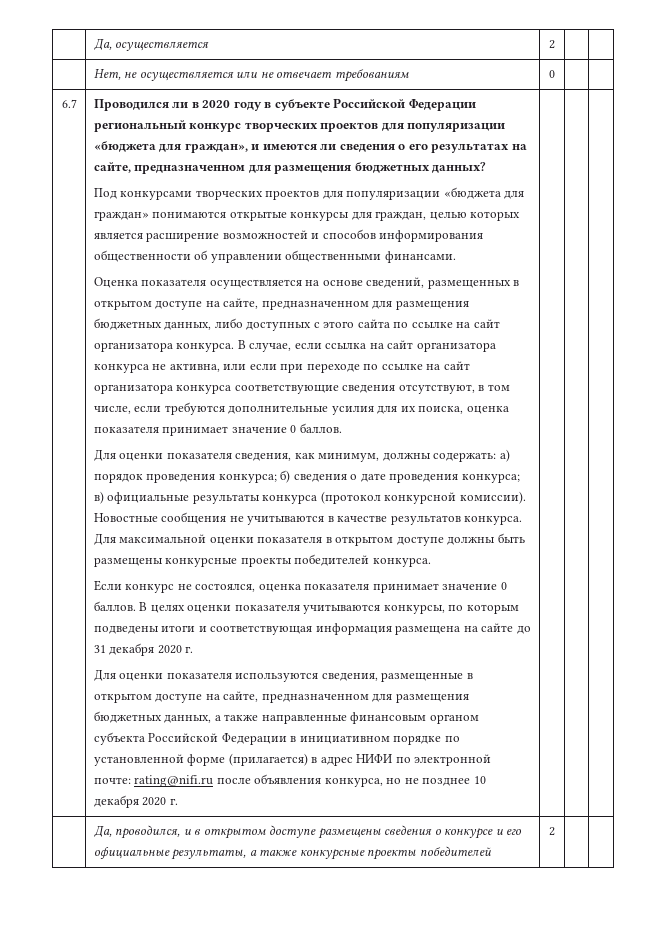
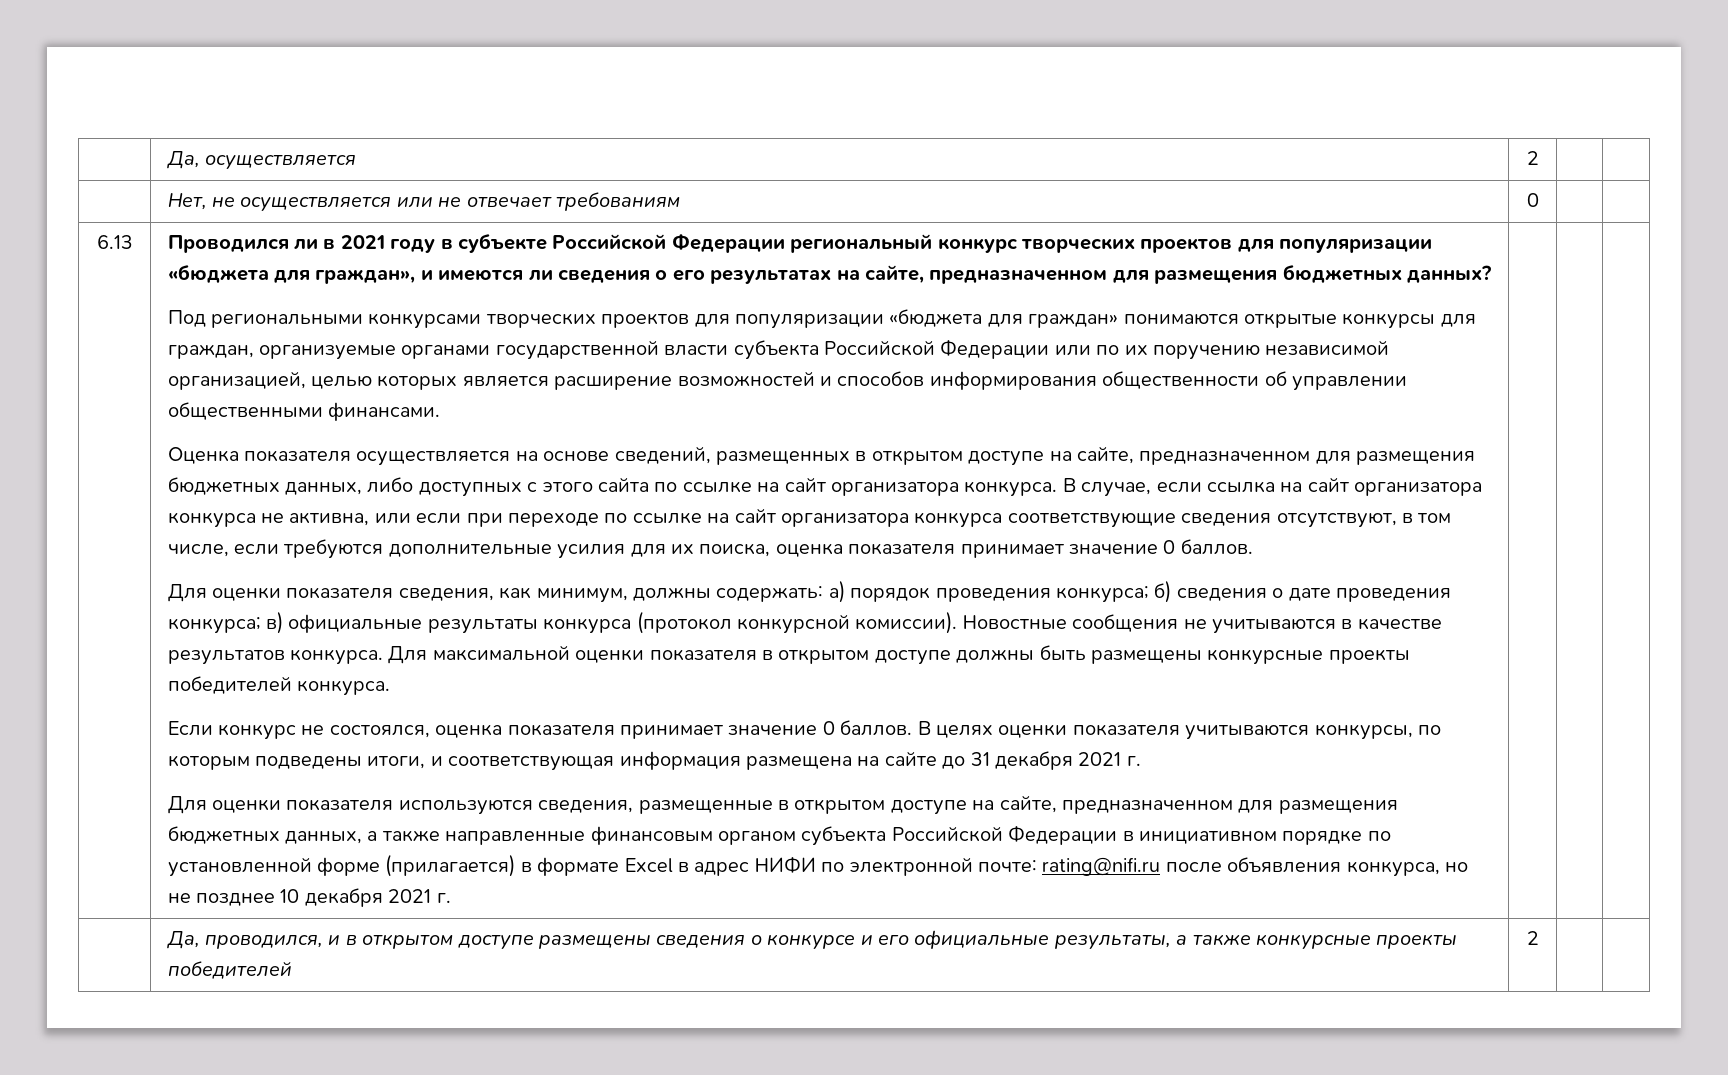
- 6.7
+ 6.13
- Проводился ли в 2020 году в субъекте Российской Федерации региональный конкурс творческих проектов для популяризации «бюджета для граждан», и имеются ли сведения о его результатах на сайте, предназначенном для размещения бюджетных данных?
+ Проводился ли в 2021 году в субъекте Российской Федерации региональный конкурс творческих проектов для популяризации «бюджета для граждан», и имеются ли сведения о его результатах на сайте, предназначенном для размещения бюджетных данных?
- Под конкурсами творческих проектов для популяризации «бюджета для граждан» понимаются открытые конкурсы для граждан, целью которых является расширение возможностей и способов информирования общественности об управлении общественными финансами.
+ Под региональными конкурсами творческих проектов для популяризации «бюджета для граждан» понимаются открытые конкурсы для граждан, организуемые органами государственной власти субъекта Российской Федерации или по их поручению независимой организацией, целью которых является расширение возможностей и способов информирования общественности об управлении общественными финансами.
- В целях оценки показателя учитываются конкурсы, по которым подведены итоги и соответствующая информация размещена на сайте до 31 декабря 2020 г.
+ В целях оценки показателя учитываются конкурсы, по которым подведены итоги, и соответствующая информация размещена на сайте до 31 декабря 2021 г.
- Для оценки показателя используются сведения, размещенные в открытом доступе на сайте, предназначенном для размещения бюджетных данных, а также направленные финансовым органом субъекта Российской Федерации в инициативном порядке по установленной форме (прилагается) в адрес НИФИ по электронной почте: rating@nifi.ru после объявления конкурса, но не позднее 10 декабря 2020 г.
+ Для оценки показателя используются сведения, размещенные в открытом доступе на сайте, предназначенном для размещения бюджетных данных, а также направленные финансовым органом субъекта Российской Федерации в инициативном порядке по установленной форме (прилагается) в формате Excel в адрес НИФИ по электронной почте: rating@nifi.ru после объявления конкурса, но не позднее 10 декабря 2021 г.

